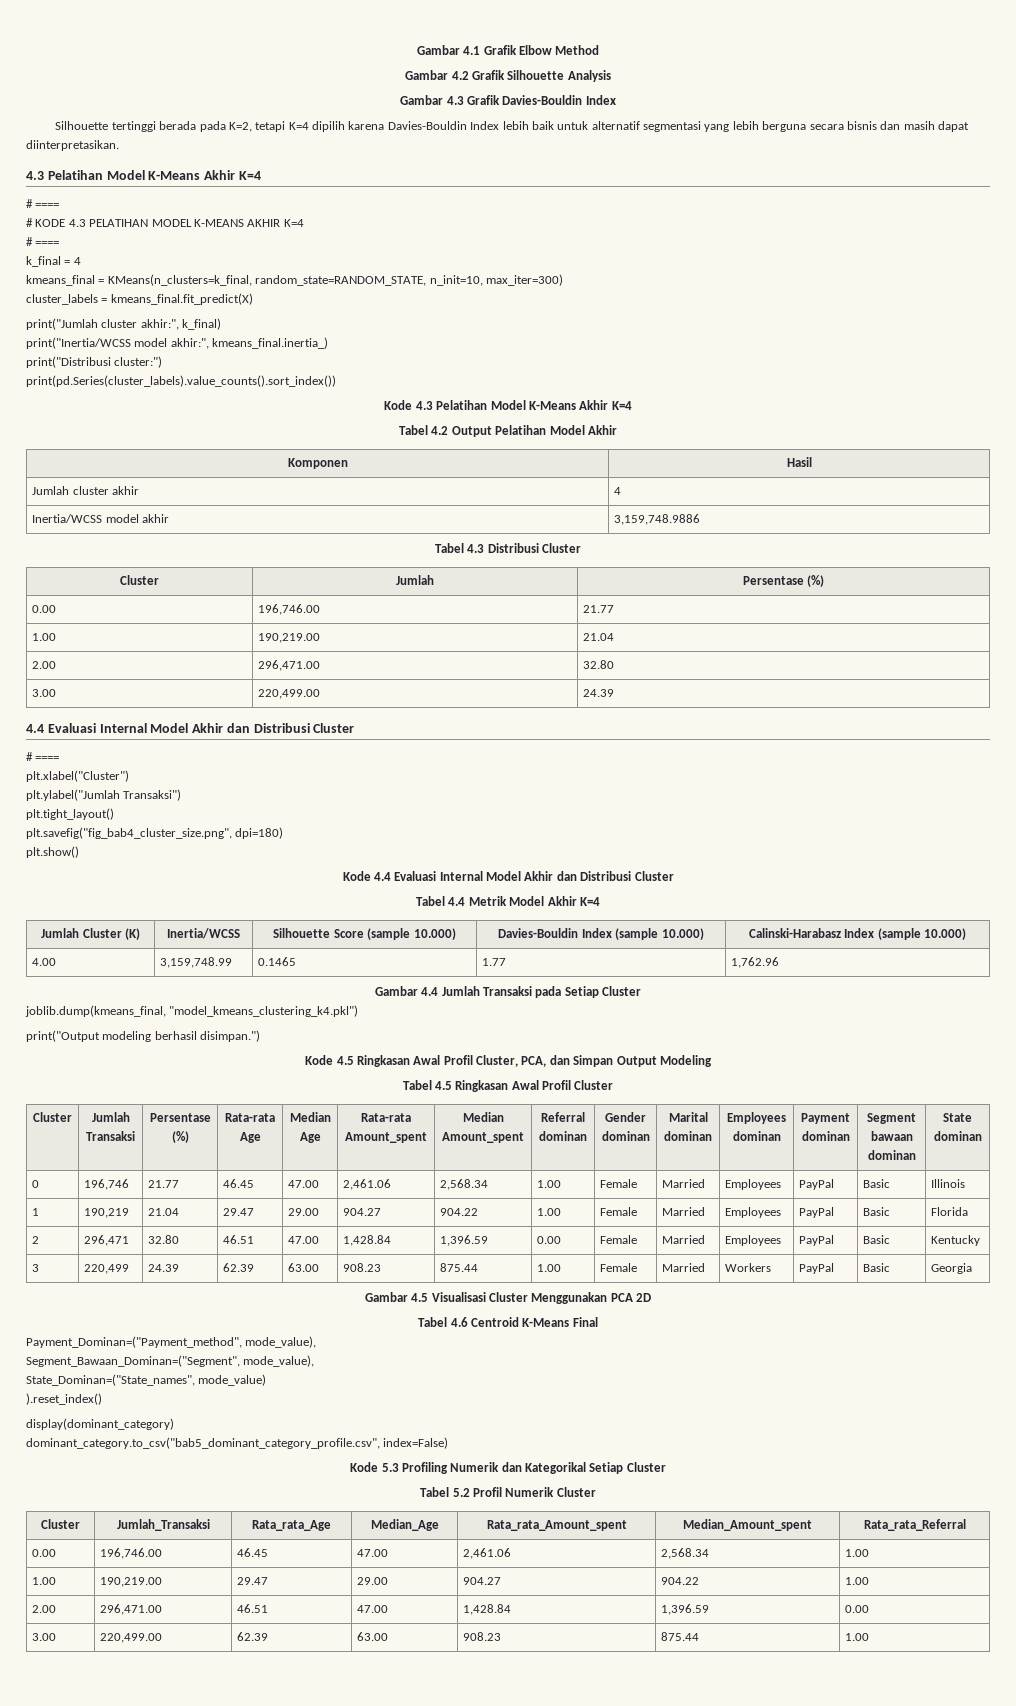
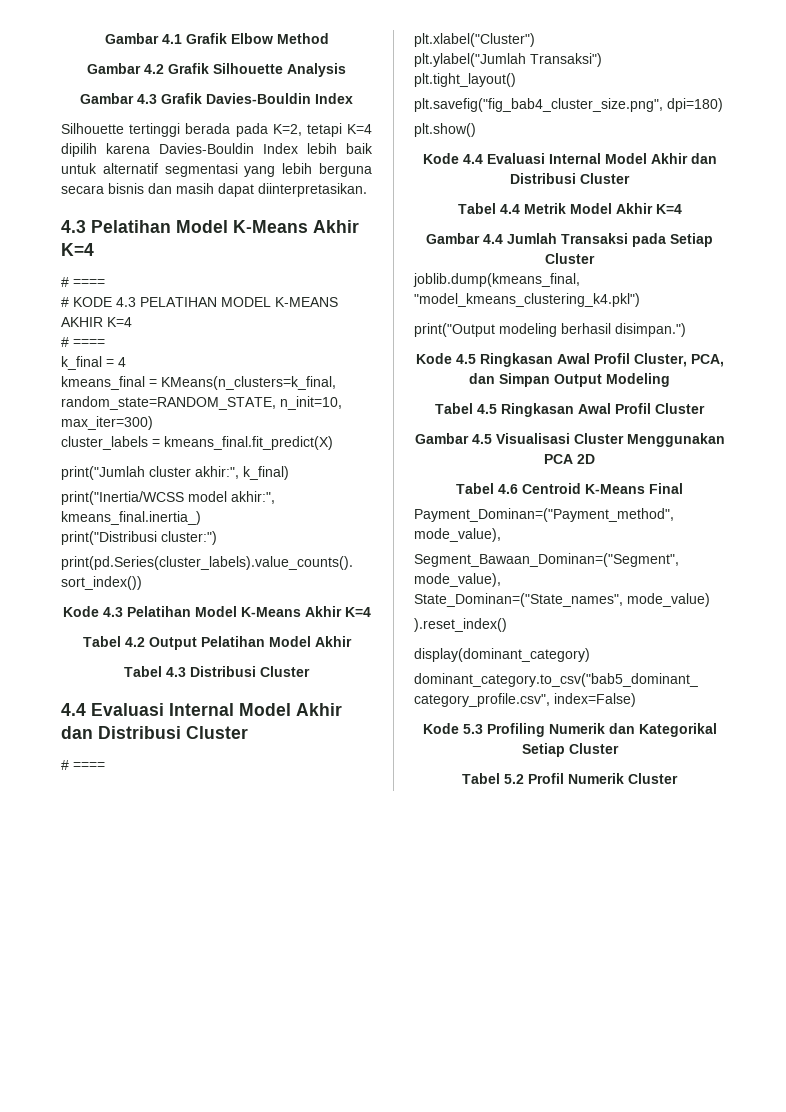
- Komponen | Hasil
- Jumlah cluster akhir | 4
- Inertia/WCSS model akhir | 3,159,748.9886
  Tabel 4.3 Distribusi Cluster
- Cluster | Jumlah | Persentase (%)
- 0.00 | 196,746.00 | 21.77
- 1.00 | 190,219.00 | 21.04
- 2.00 | 296,471.00 | 32.80
- 3.00 | 220,499.00 | 24.39
- Jumlah Cluster (K) | Inertia/WCSS | Silhouette Score (sample 10.000) | Davies-Bouldin Index (sample 10.000) | Calinski-Harabasz Index (sample 10.000)
- 4.00 | 3,159,748.99 | 0.1465 | 1.77 | 1,762.96
- Cluster | Jumlah Transaksi | Persentase (%) | Rata-rata Age | Median Age | Rata-rata Amount_spent | Median Amount_spent | Referral dominan | Gender dominan | Marital dominan | Employees dominan | Payment dominan | Segment bawaan dominan | State dominan
- 0 | 196,746 | 21.77 | 46.45 | 47.00 | 2,461.06 | 2,568.34 | 1.00 | Female | Married | Employees | PayPal | Basic | Illinois
- 1 | 190,219 | 21.04 | 29.47 | 29.00 | 904.27 | 904.22 | 1.00 | Female | Married | Employees | PayPal | Basic | Florida
- 2 | 296,471 | 32.80 | 46.51 | 47.00 | 1,428.84 | 1,396.59 | 0.00 | Female | Married | Employees | PayPal | Basic | Kentucky
- 3 | 220,499 | 24.39 | 62.39 | 63.00 | 908.23 | 875.44 | 1.00 | Female | Married | Workers | PayPal | Basic | Georgia
- Cluster | Jumlah_Transaksi | Rata_rata_Age | Median_Age | Rata_rata_Amount_spent | Median_Amount_spent | Rata_rata_Referral
- 0.00 | 196,746.00 | 46.45 | 47.00 | 2,461.06 | 2,568.34 | 1.00
- 1.00 | 190,219.00 | 29.47 | 29.00 | 904.27 | 904.22 | 1.00
- 2.00 | 296,471.00 | 46.51 | 47.00 | 1,428.84 | 1,396.59 | 0.00
- 3.00 | 220,499.00 | 62.39 | 63.00 | 908.23 | 875.44 | 1.00

